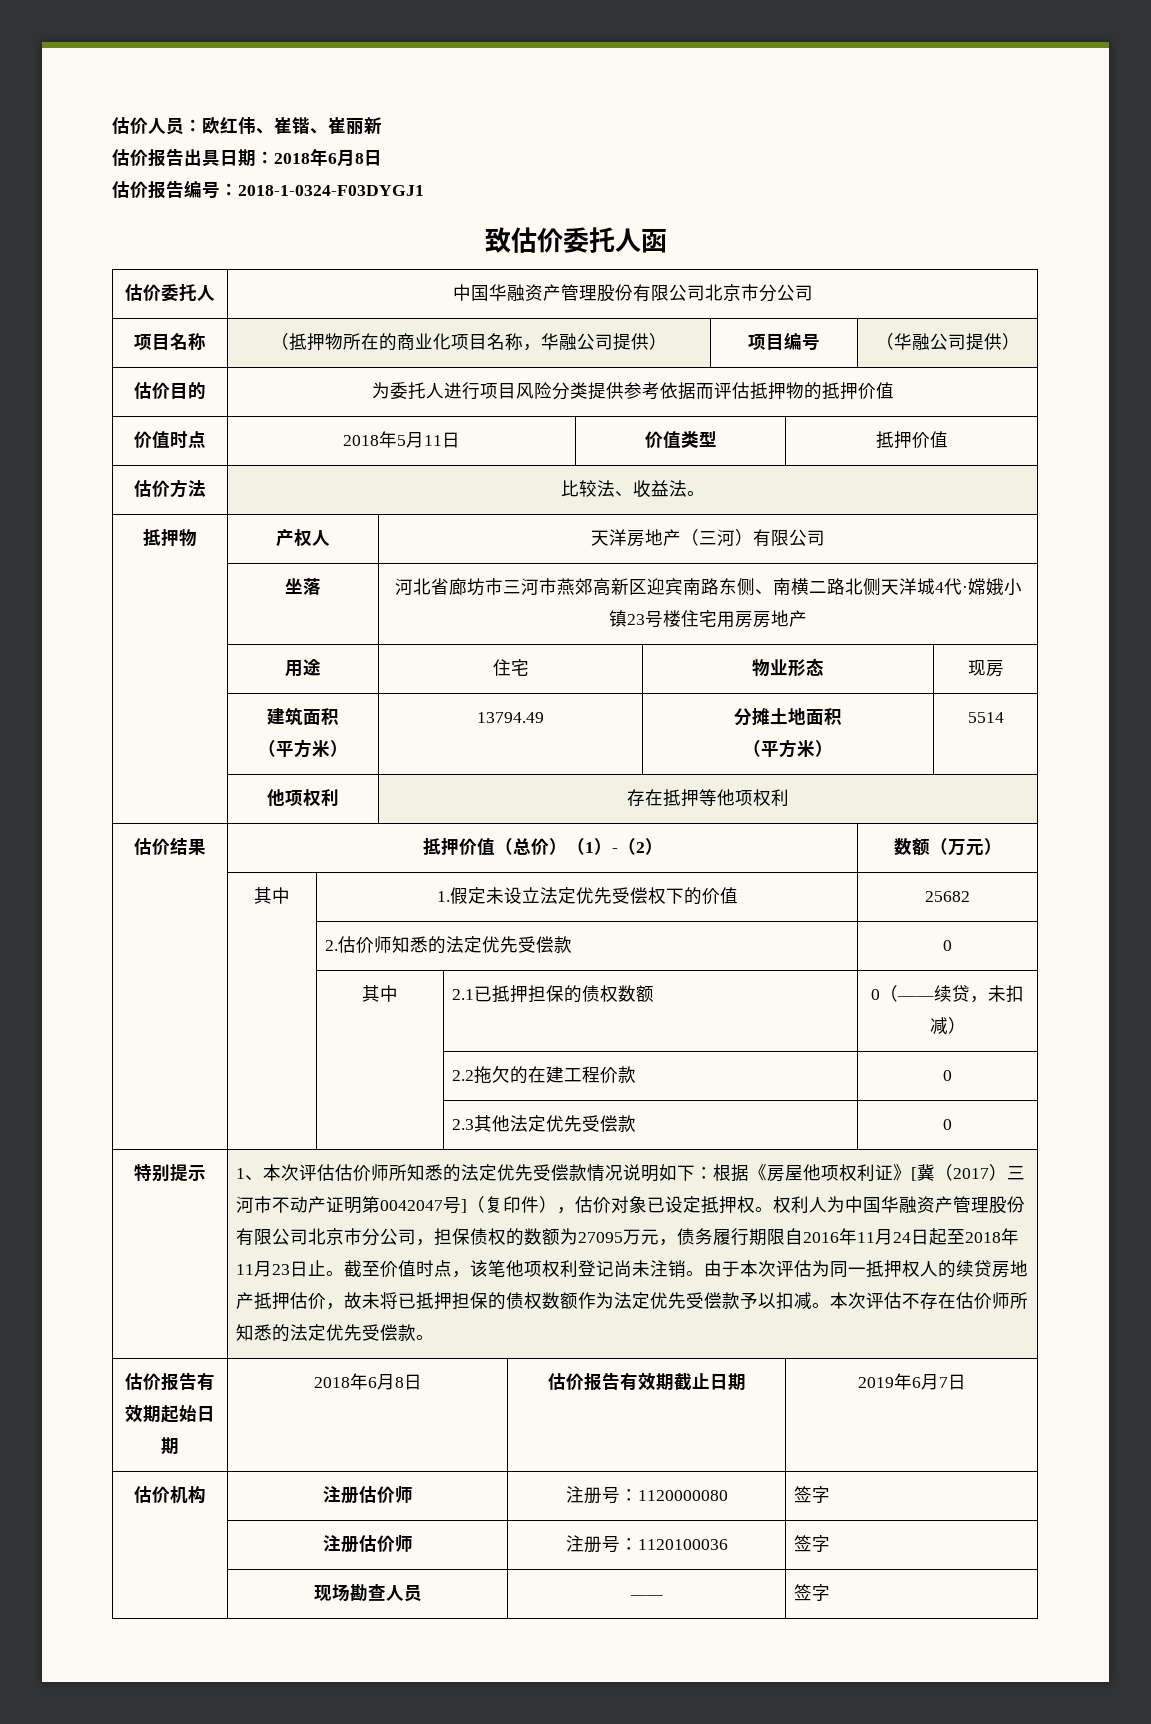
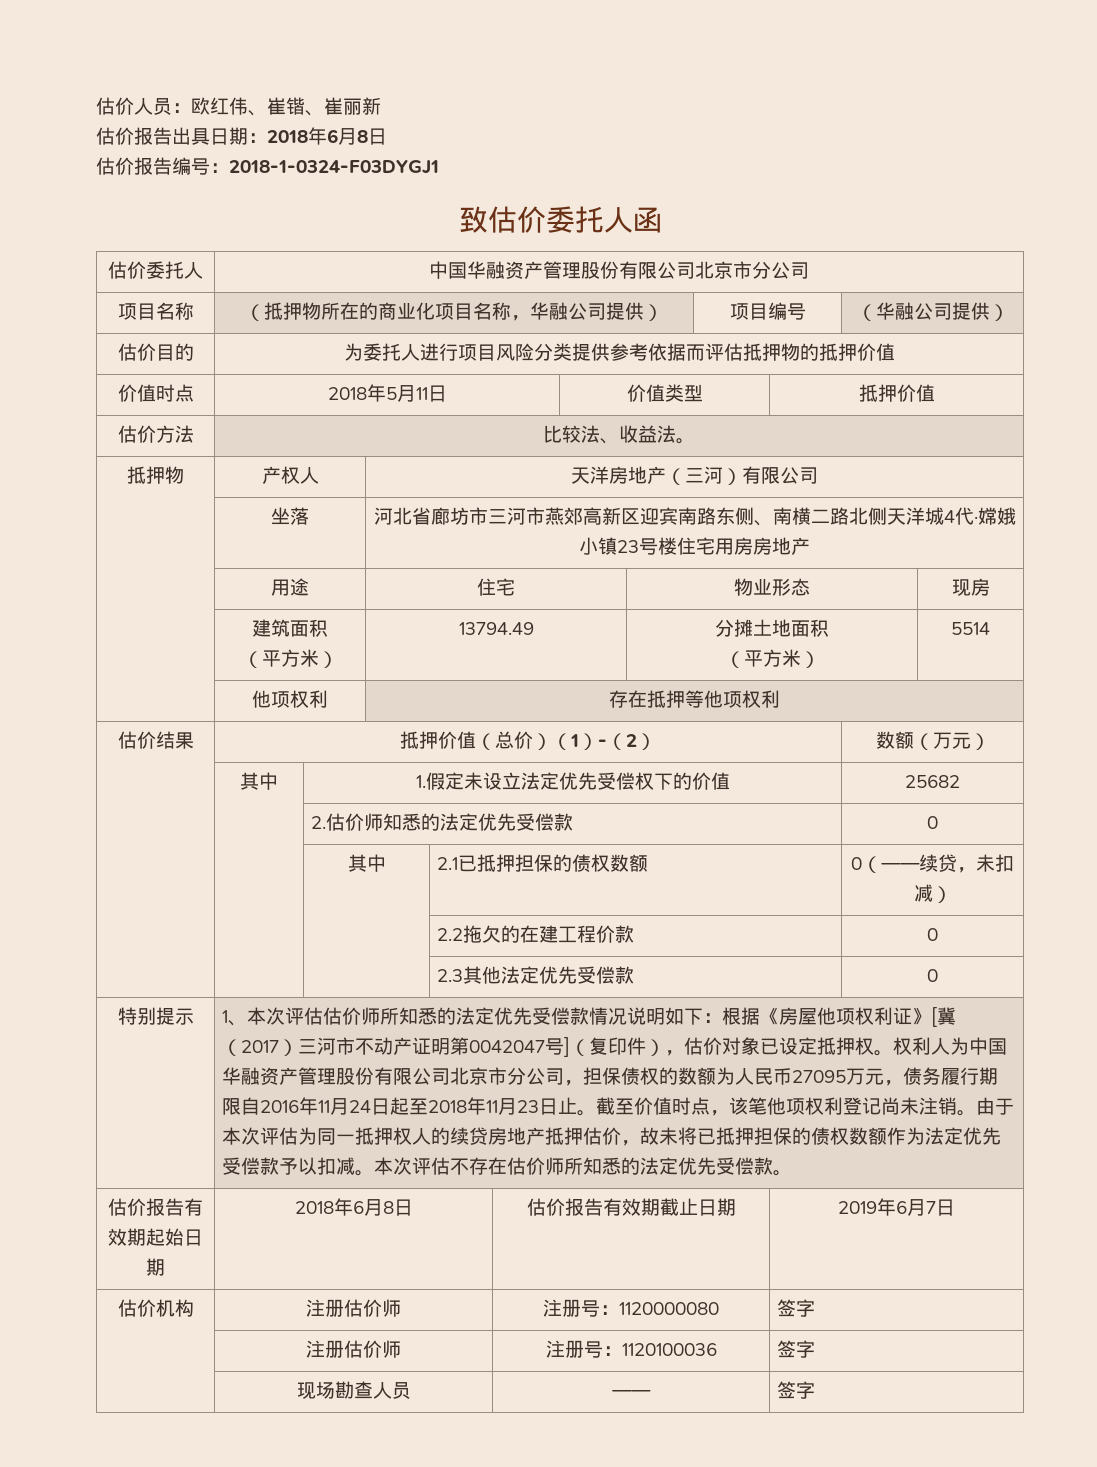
- 权利人为中国华融资产管理股份有限公司北京市分公司，担保债权的数额为27095万元，债务履行期限自2016年11月24日起至2018年11月23日止。
+ 权利人为中国华融资产管理股份有限公司北京市分公司，担保债权的数额为人民币27095万元，债务履行期限自2016年11月24日起至2018年11月23日止。

